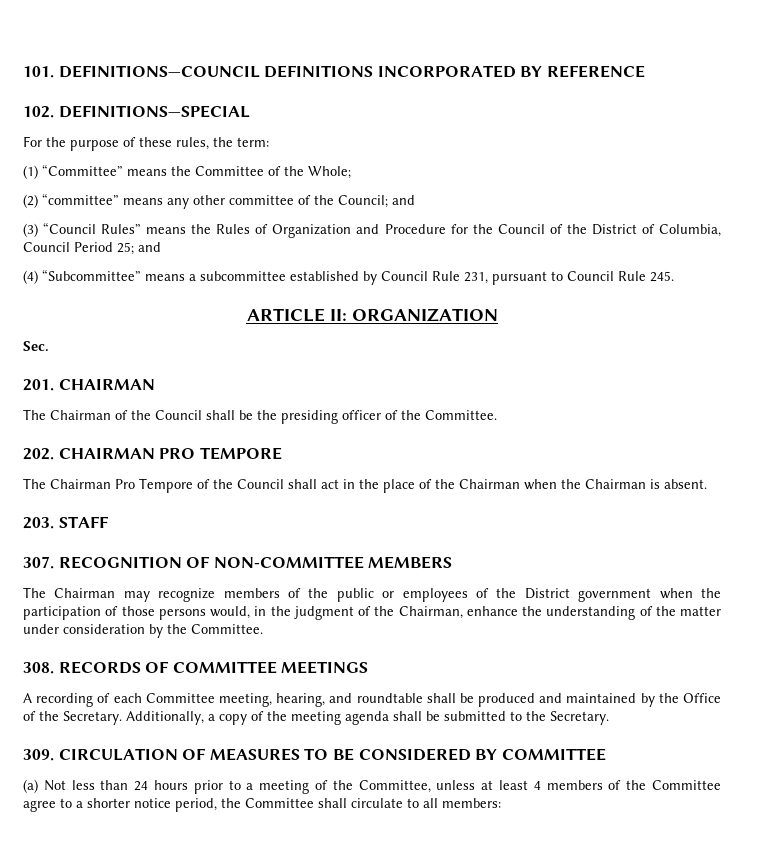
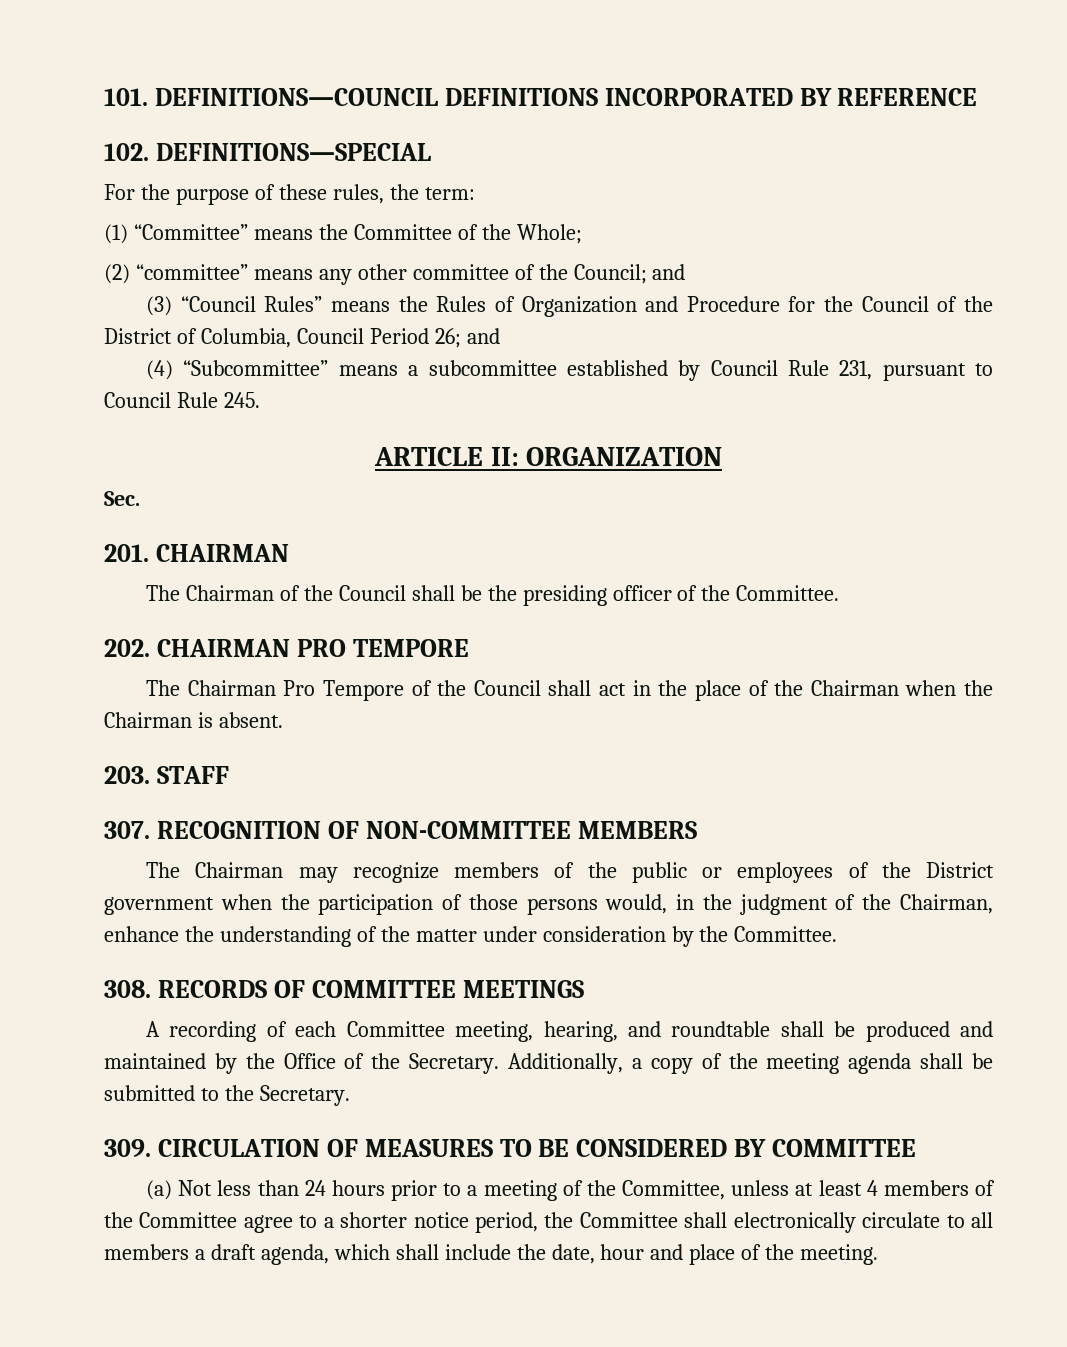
- (3) “Council Rules” means the Rules of Organization and Procedure for the Council of the District of Columbia, Council Period 25; and
+ (3) “Council Rules” means the Rules of Organization and Procedure for the Council of the District of Columbia, Council Period 26; and
- (a) Not less than 24 hours prior to a meeting of the Committee, unless at least 4 members of the Committee agree to a shorter notice period, the Committee shall circulate to all members:
+ (a) Not less than 24 hours prior to a meeting of the Committee, unless at least 4 members of the Committee agree to a shorter notice period, the Committee shall electronically circulate to all members a draft agenda, which shall include the date, hour and place of the meeting.

